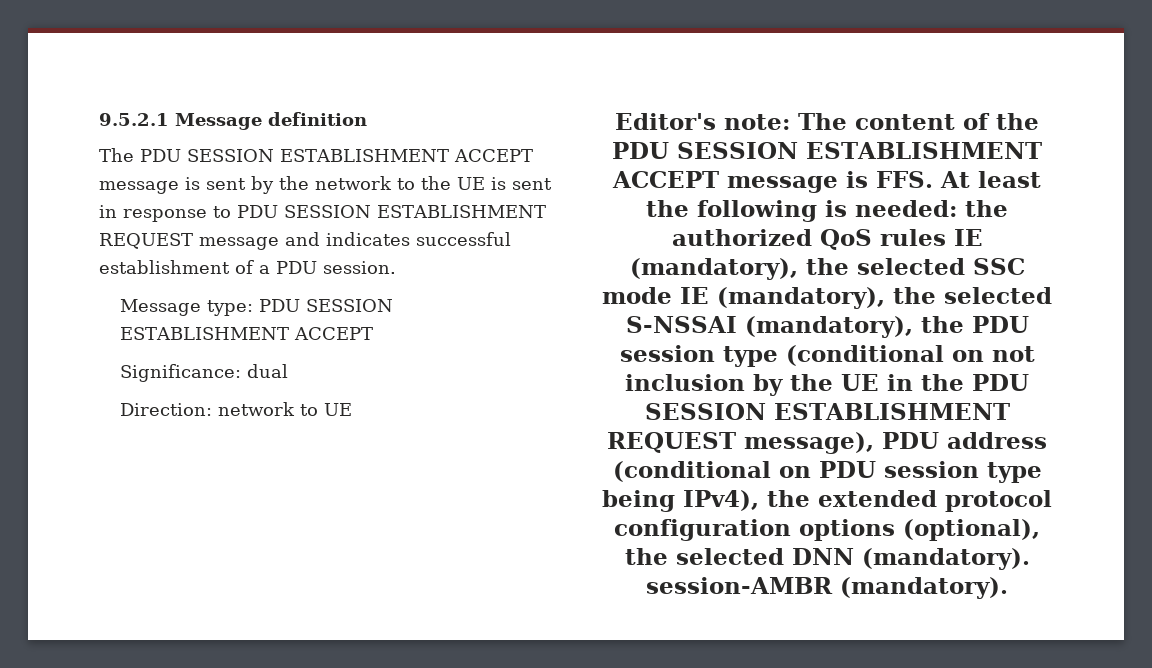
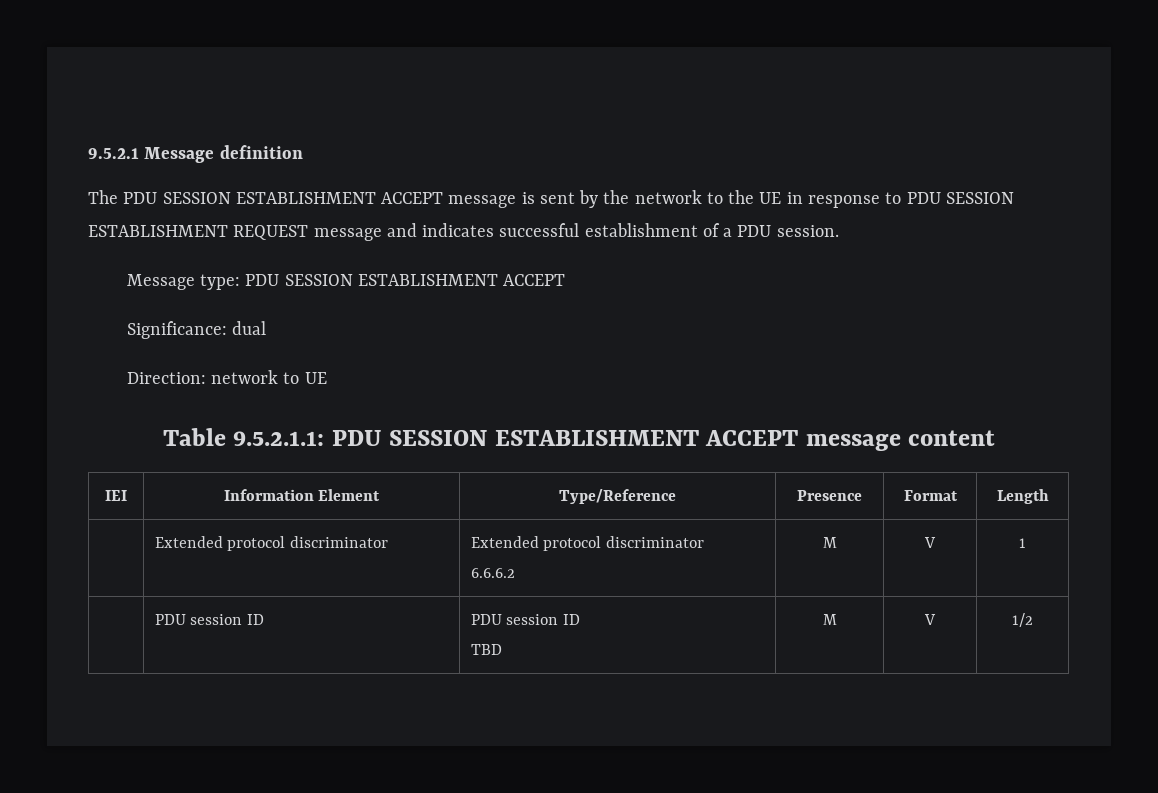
- The PDU SESSION ESTABLISHMENT ACCEPT message is sent by the network to the UE is sent in response to PDU SESSION ESTABLISHMENT REQUEST message and indicates successful establishment of a PDU session.
+ The PDU SESSION ESTABLISHMENT ACCEPT message is sent by the network to the UE in response to PDU SESSION ESTABLISHMENT REQUEST message and indicates successful establishment of a PDU session.
- Editor's note: The content of the PDU SESSION ESTABLISHMENT ACCEPT message is FFS. At least the following is needed: the authorized QoS rules IE (mandatory), the selected SSC mode IE (mandatory), the selected S-NSSAI (mandatory), the PDU session type (conditional on not inclusion by the UE in the PDU SESSION ESTABLISHMENT REQUEST message), PDU address (conditional on PDU session type being IPv4), the extended protocol configuration options (optional), the selected DNN (mandatory). session-AMBR (mandatory).
+ Table 9.5.2.1.1: PDU SESSION ESTABLISHMENT ACCEPT message content
+ IEI | Information Element | Type/Reference | Presence | Format | Length
+ | Extended protocol discriminator | Extended protocol discriminator
+ 6.6.6.2 | M | V | 1
+ | PDU session ID | PDU session ID
+ TBD | M | V | 1/2

